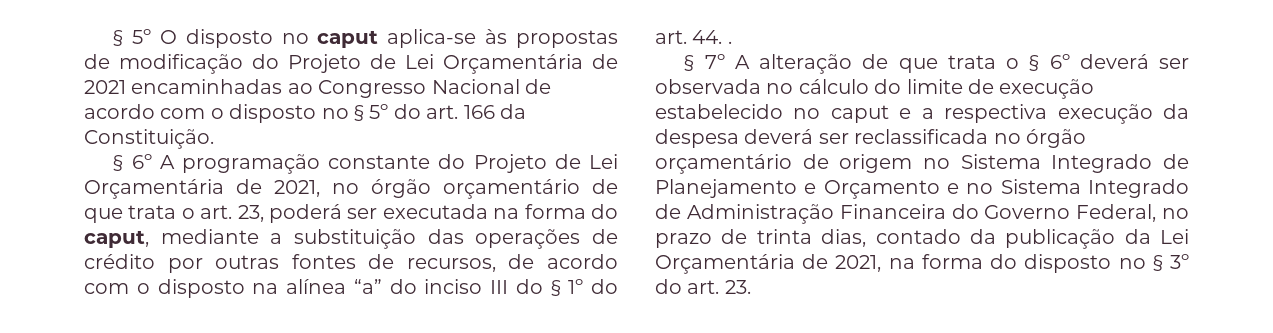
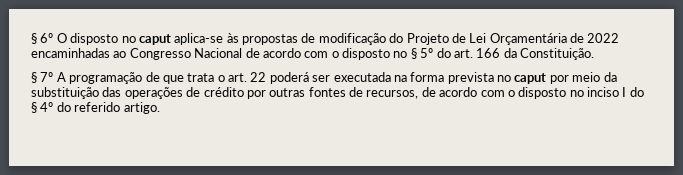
- § 5º O disposto no caput aplica-se às propostas de modificação do Projeto de Lei Orçamentária de 2021 encaminhadas ao Congresso Nacional de acordo com o disposto no § 5º do art. 166 da Constituição.
+ § 6º O disposto no caput aplica-se às propostas de modificação do Projeto de Lei Orçamentária de 2022 encaminhadas ao Congresso Nacional de acordo com o disposto no § 5º do art. 166 da Constituição.
- § 6º A programação constante do Projeto de Lei Orçamentária de 2021, no órgão orçamentário de que trata o art. 23, poderá ser executada na forma do caput, mediante a substituição das operações de crédito por outras fontes de recursos, de acordo com o disposto na alínea “a” do inciso III do § 1º do art. 44. .
- § 7º A alteração de que trata o § 6º deverá ser observada no cálculo do limite de execução estabelecido no caput e a respectiva execução da despesa deverá ser reclassificada no órgão orçamentário de origem no Sistema Integrado de Planejamento e Orçamento e no Sistema Integrado de Administração Financeira do Governo Federal, no prazo de trinta dias, contado da publicação da Lei Orçamentária de 2021, na forma do disposto no § 3º do art. 23.
+ § 7º A programação de que trata o art. 22 poderá ser executada na forma prevista no caput por meio da substituição das operações de crédito por outras fontes de recursos, de acordo com o disposto no inciso I do § 4º do referido artigo.

